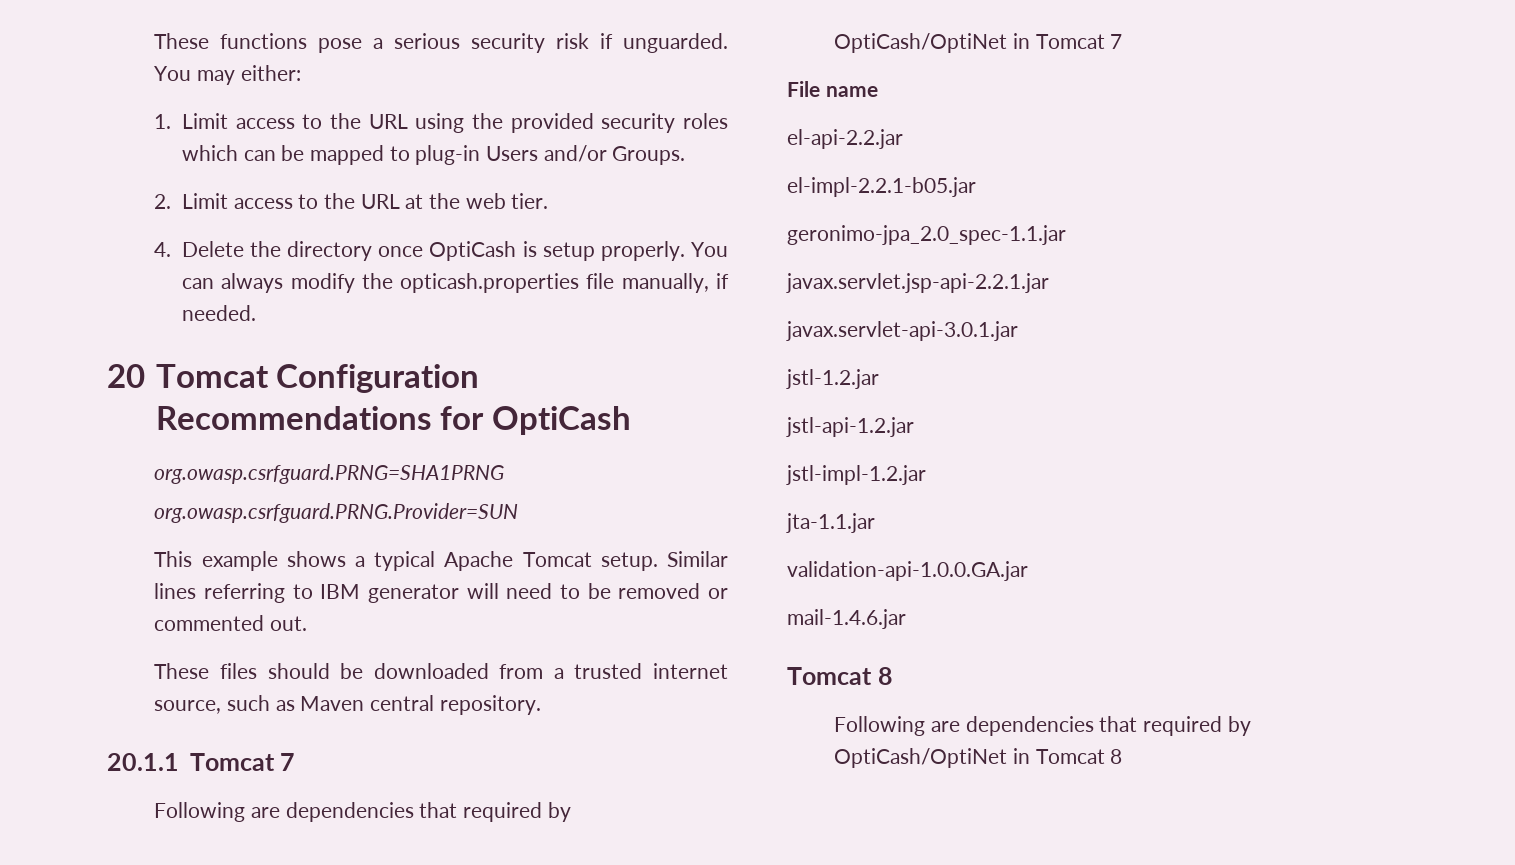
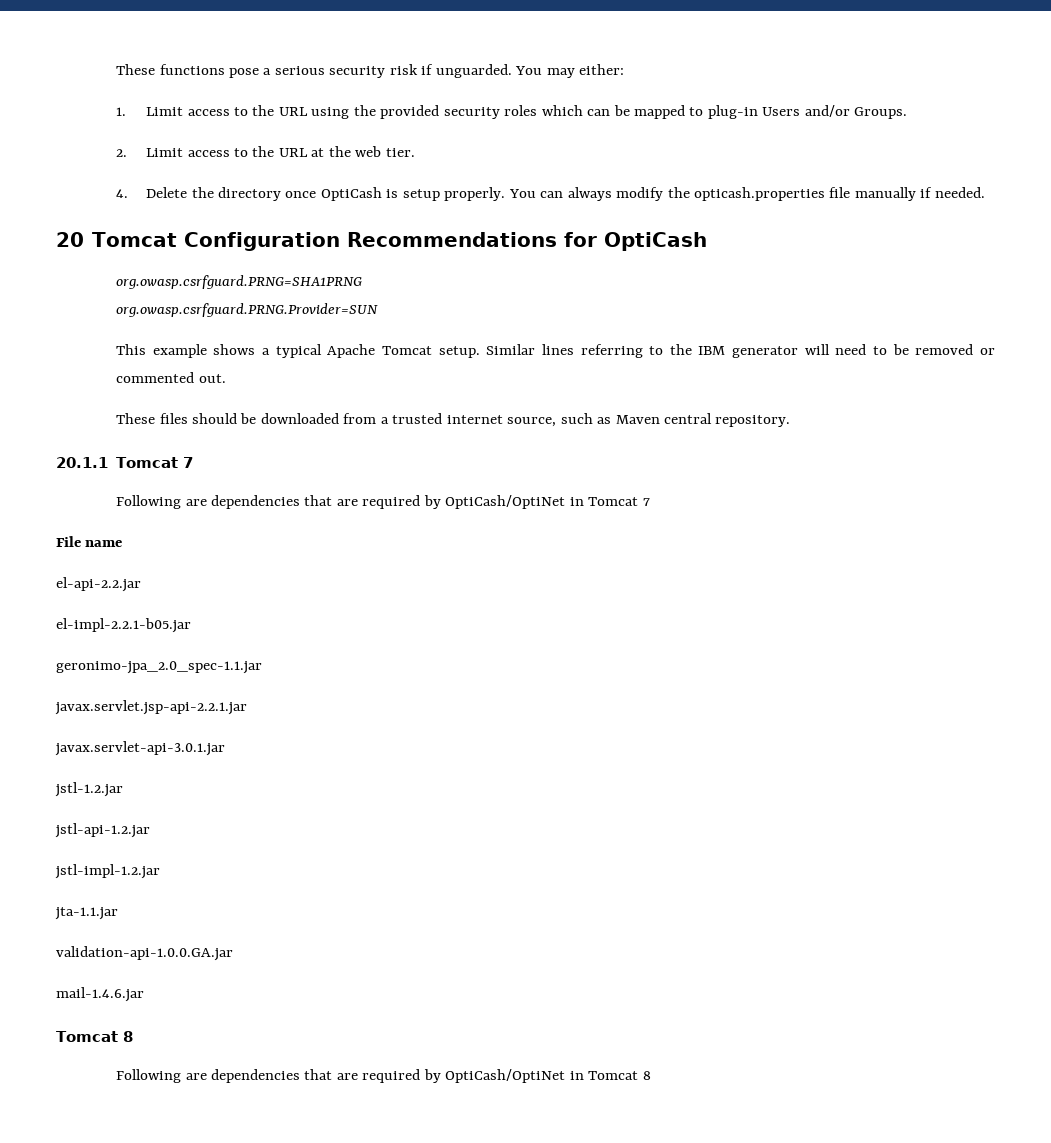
- You can always modify the opticash.properties file manually, if needed.
+ You can always modify the opticash.properties file manually if needed.
- Similar lines referring to IBM generator will need to be removed or commented out.
+ Similar lines referring to the IBM generator will need to be removed or commented out.
- Following are dependencies that required by OptiCash/OptiNet in Tomcat 7
+ Following are dependencies that are required by OptiCash/OptiNet in Tomcat 7
- Following are dependencies that required by OptiCash/OptiNet in Tomcat 8
+ Following are dependencies that are required by OptiCash/OptiNet in Tomcat 8

